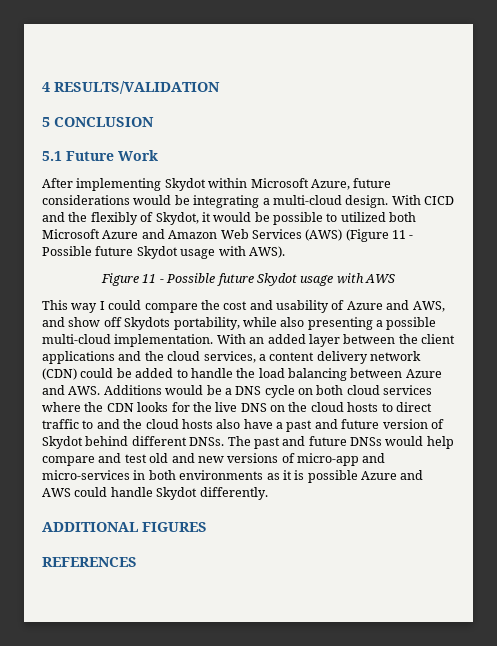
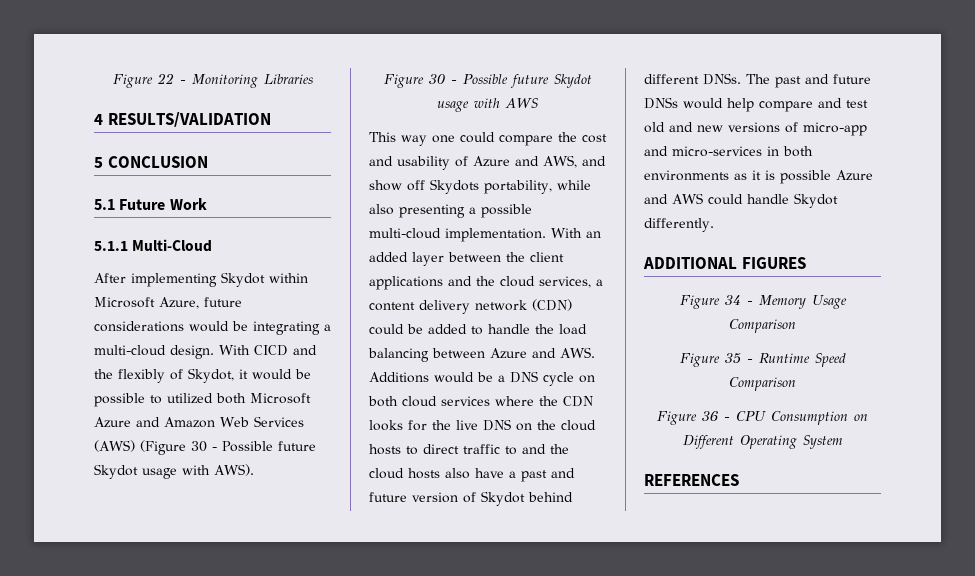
+ Figure 22 - Monitoring Libraries
+ 5.1.1 Multi-Cloud
- With CICD and the flexibly of Skydot, it would be possible to utilized both Microsoft Azure and Amazon Web Services (AWS) (Figure 11 - Possible future Skydot usage with AWS).
+ With CICD and the flexibly of Skydot, it would be possible to utilized both Microsoft Azure and Amazon Web Services (AWS) (Figure 30 - Possible future Skydot usage with AWS).
- Figure 11 - Possible future Skydot usage with AWS
+ Figure 30 - Possible future Skydot usage with AWS
- This way I could compare the cost and usability of Azure and AWS, and show off Skydots portability, while also presenting a possible multi-cloud implementation.
+ This way one could compare the cost and usability of Azure and AWS, and show off Skydots portability, while also presenting a possible multi-cloud implementation.
+ Figure 34 - Memory Usage Comparison
+ Figure 35 - Runtime Speed Comparison
+ Figure 36 - CPU Consumption on Different Operating System

